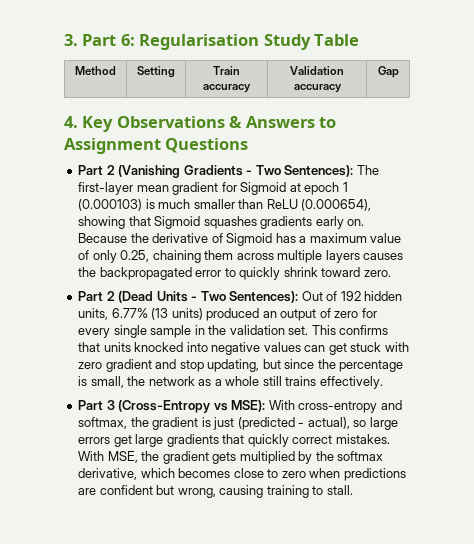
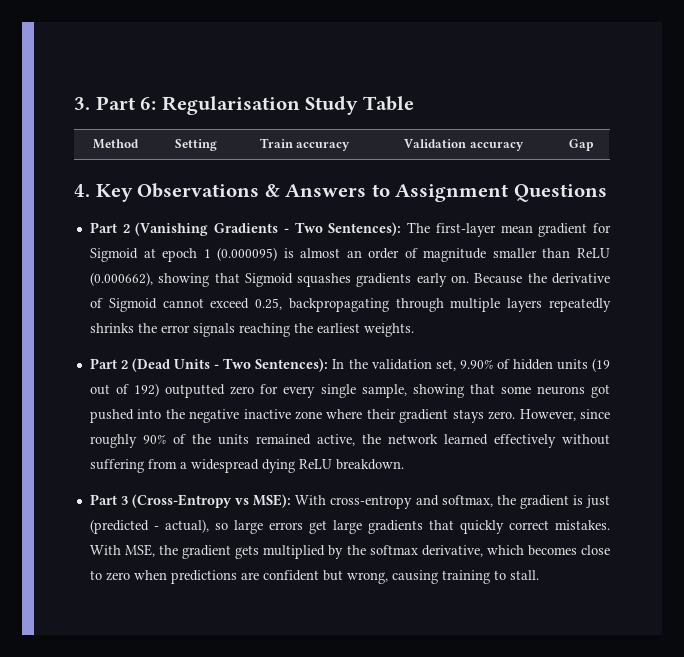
- Part 2 (Vanishing Gradients - Two Sentences): The first-layer mean gradient for Sigmoid at epoch 1 (0.000103) is much smaller than ReLU (0.000654), showing that Sigmoid squashes gradients early on.
+ Part 2 (Vanishing Gradients - Two Sentences): The first-layer mean gradient for Sigmoid at epoch 1 (0.000095) is almost an order of magnitude smaller than ReLU (0.000662), showing that Sigmoid squashes gradients early on.
- Because the derivative of Sigmoid has a maximum value of only 0.25, chaining them across multiple layers causes the backpropagated error to quickly shrink toward zero.
+ Because the derivative of Sigmoid cannot exceed 0.25, backpropagating through multiple layers repeatedly shrinks the error signals reaching the earliest weights.
- Part 2 (Dead Units - Two Sentences): Out of 192 hidden units, 6.77% (13 units) produced an output of zero for every single sample in the validation set. This confirms that units knocked into negative values can get stuck with zero gradient and stop updating, but since the percentage is small, the network as a whole still trains effectively.
+ Part 2 (Dead Units - Two Sentences): In the validation set, 9.90% of hidden units (19 out of 192) outputted zero for every single sample, showing that some neurons got pushed into the negative inactive zone where their gradient stays zero. However, since roughly 90% of the units remained active, the network learned effectively without suffering from a widespread dying ReLU breakdown.

